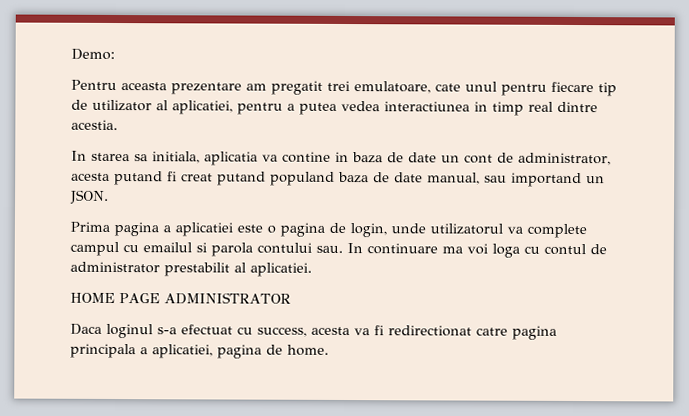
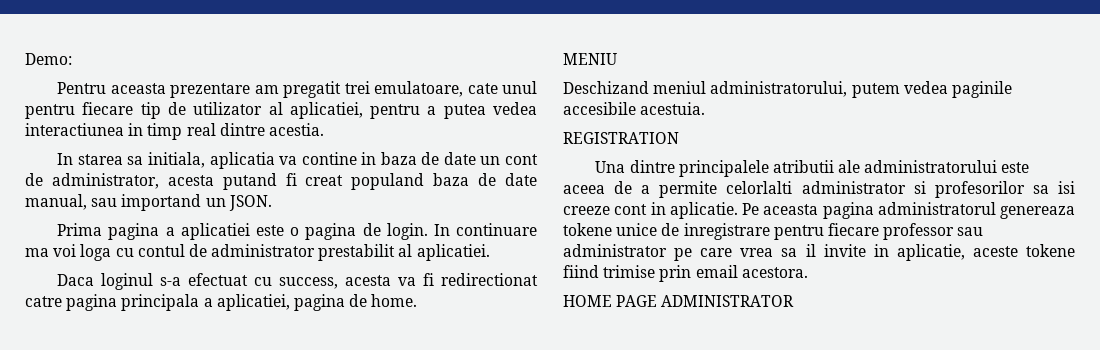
- In starea sa initiala, aplicatia va contine in baza de date un cont de administrator, acesta putand fi creat putand populand baza de date manual, sau importand un JSON.
+ In starea sa initiala, aplicatia va contine in baza de date un cont de administrator, acesta putand fi creat populand baza de date manual, sau importand un JSON.
- Prima pagina a aplicatiei este o pagina de login, unde utilizatorul va complete campul cu emailul si parola contului sau.
+ Prima pagina a aplicatiei este o pagina de login.
- HOME PAGE ADMINISTRATOR
+ MENIU
+ Deschizand meniul administratorului, putem vedea paginile accesibile acestuia.
+ REGISTRATION
+ Una dintre principalele atributii ale administratorului este aceea de a permite celorlalti administrator si profesorilor sa isi creeze cont in aplicatie. Pe aceasta pagina administratorul genereaza tokene unice de inregistrare pentru fiecare professor sau administrator pe care vrea sa il invite in aplicatie, aceste tokene fiind trimise prin email acestora.
+ HOME PAGE ADMINISTRATOR

